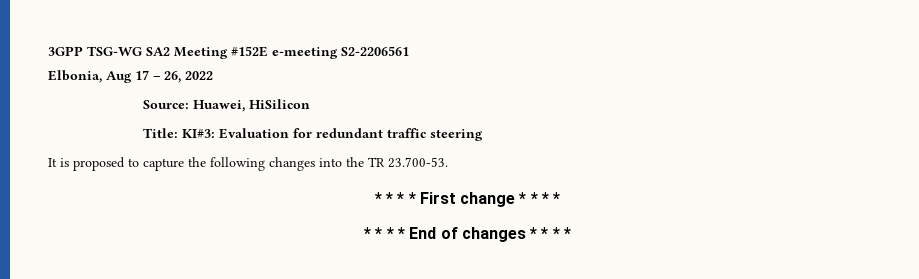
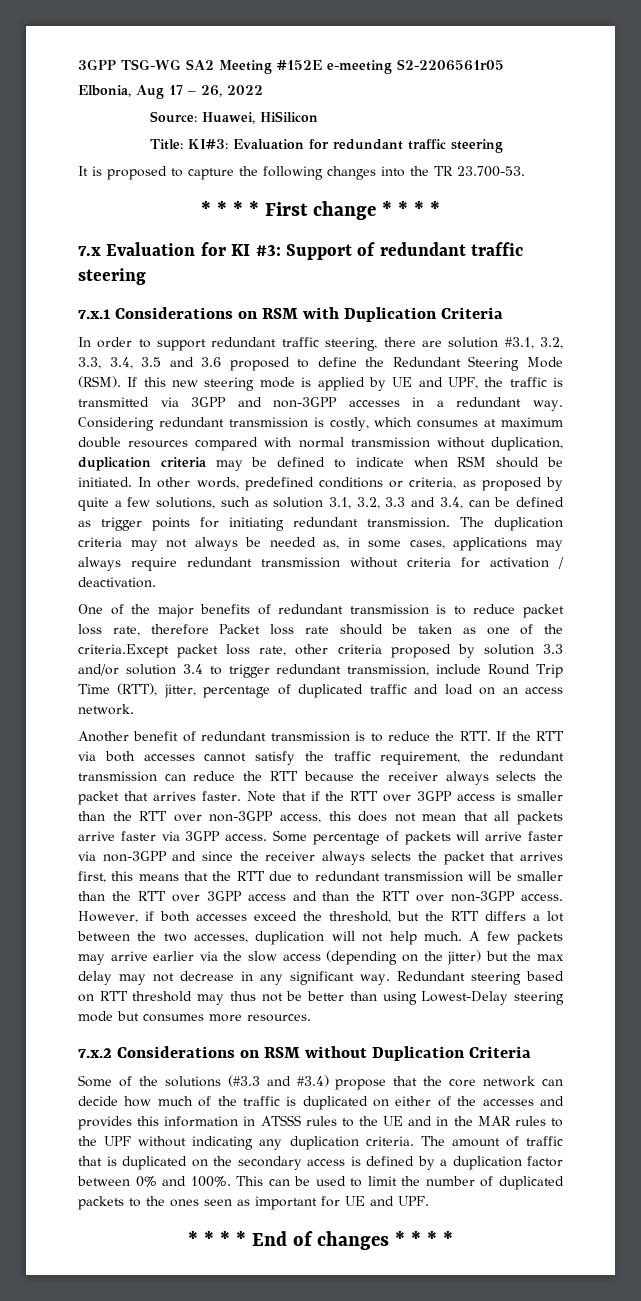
- 3GPP TSG-WG SA2 Meeting #152E e-meeting S2-2206561
+ 3GPP TSG-WG SA2 Meeting #152E e-meeting S2-2206561r05
+ 7.x Evaluation for KI #3: Support of redundant traffic steering
+ 7.x.1 Considerations on RSM with Duplication Criteria
+ In order to support redundant traffic steering, there are solution #3.1, 3.2, 3.3, 3.4, 3.5 and 3.6 proposed to define the Redundant Steering Mode (RSM). If this new steering mode is applied by UE and UPF, the traffic is transmitted via 3GPP and non-3GPP accesses in a redundant way. Considering redundant transmission is costly, which consumes at maximum double resources compared with normal transmission without duplication, duplication criteria may be defined to indicate when RSM should be initiated. In other words, predefined conditions or criteria, as proposed by quite a few solutions, such as solution 3.1, 3.2, 3.3 and 3.4, can be defined as trigger points for initiating redundant transmission. The duplication criteria may not always be needed as, in some cases, applications may always require redundant transmission without criteria for activation / deactivation.
+ One of the major benefits of redundant transmission is to reduce packet loss rate, therefore Packet loss rate should be taken as one of the criteria.Except packet loss rate, other criteria proposed by solution 3.3 and/or solution 3.4 to trigger redundant transmission, include Round Trip Time (RTT), jitter, percentage of duplicated traffic and load on an access network.
+ Another benefit of redundant transmission is to reduce the RTT. If the RTT via both accesses cannot satisfy the traffic requirement, the redundant transmission can reduce the RTT because the receiver always selects the packet that arrives faster. Note that if the RTT over 3GPP access is smaller than the RTT over non-3GPP access, this does not mean that all packets arrive faster via 3GPP access. Some percentage of packets will arrive faster via non-3GPP and since the receiver always selects the packet that arrives first, this means that the RTT due to redundant transmission will be smaller than the RTT over 3GPP access and than the RTT over non-3GPP access. However, if both accesses exceed the threshold, but the RTT differs a lot between the two accesses, duplication will not help much. A few packets may arrive earlier via the slow access (depending on the jitter) but the max delay may not decrease in any significant way. Redundant steering based on RTT threshold may thus not be better than using Lowest-Delay steering mode but consumes more resources.
+ 7.x.2 Considerations on RSM without Duplication Criteria
+ Some of the solutions (#3.3 and #3.4) propose that the core network can decide how much of the traffic is duplicated on either of the accesses and provides this information in ATSSS rules to the UE and in the MAR rules to the UPF without indicating any duplication criteria. The amount of traffic that is duplicated on the secondary access is defined by a duplication factor between 0% and 100%. This can be used to limit the number of duplicated packets to the ones seen as important for UE and UPF.

